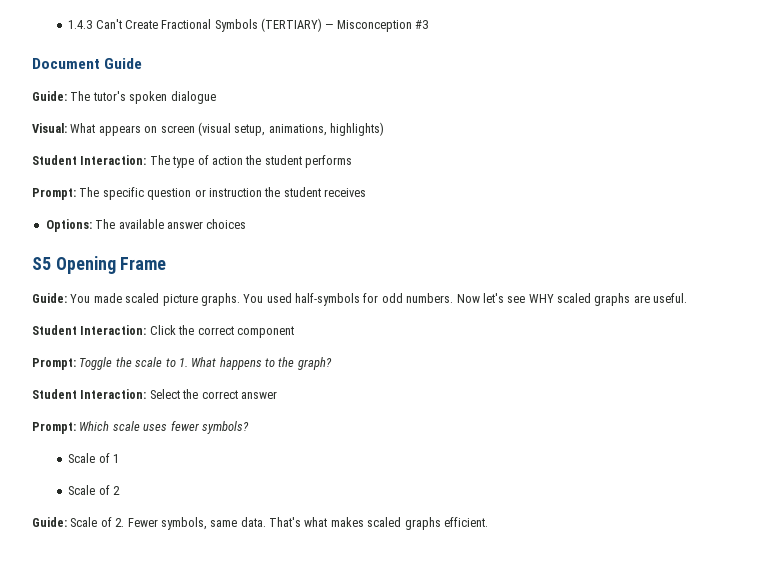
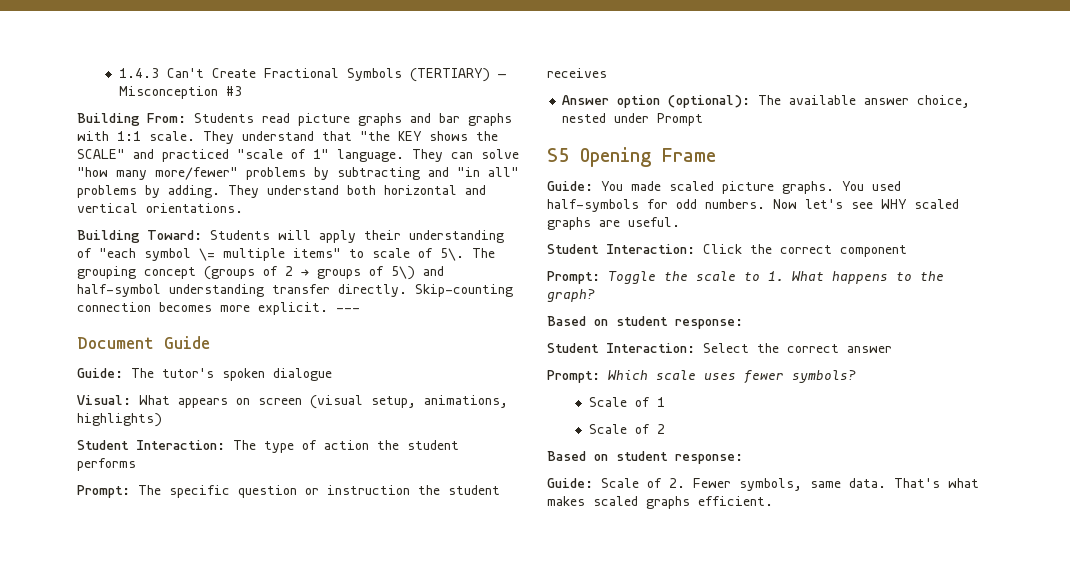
+ Building From: Students read picture graphs and bar graphs with 1:1 scale. They understand that "the KEY shows the SCALE" and practiced "scale of 1" language. They can solve "how many more/fewer" problems by subtracting and "in all" problems by adding. They understand both horizontal and vertical orientations.
+ Building Toward: Students will apply their understanding of "each symbol \= multiple items" to scale of 5\. The grouping concept (groups of 2 → groups of 5\) and half-symbol understanding transfer directly. Skip-counting connection becomes more explicit. ---
- Options: The available answer choices
+ Answer option (optional): The available answer choice, nested under Prompt
  Prompt: Toggle the scale to 1. What happens to the graph?
+ Based on student response:
  Scale of 2
+ Based on student response:

